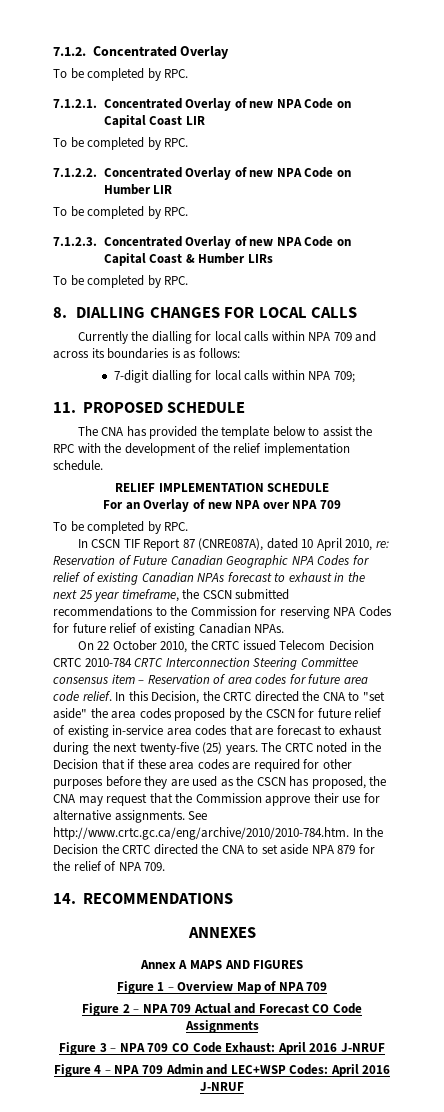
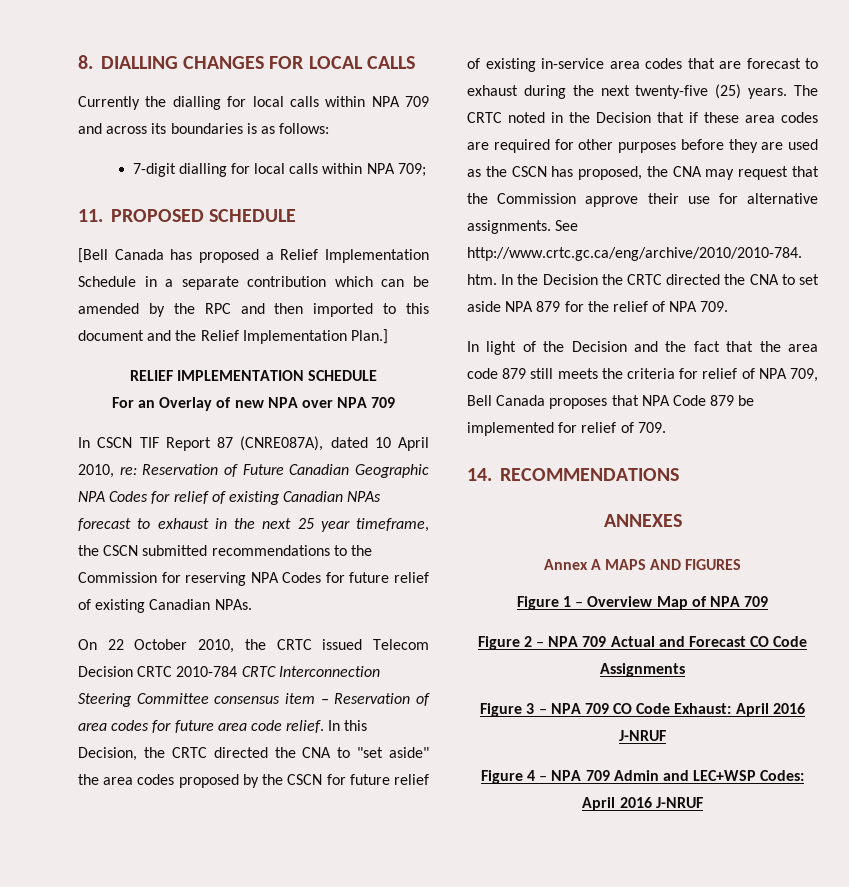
- 7.1.2. Concentrated Overlay
- To be completed by RPC.
- 7.1.2.1. Concentrated Overlay of new NPA Code on Capital Coast LIR
- To be completed by RPC.
- 7.1.2.2. Concentrated Overlay of new NPA Code on Humber LIR
- To be completed by RPC.
- 7.1.2.3. Concentrated Overlay of new NPA Code on Capital Coast & Humber LIRs
- To be completed by RPC.
- The CNA has provided the template below to assist the RPC with the development of the relief implementation schedule.
+ [Bell Canada has proposed a Relief Implementation Schedule in a separate contribution which can be amended by the RPC and then imported to this document and the Relief Implementation Plan.]
  For an Overlay of new NPA over NPA 709
- To be completed by RPC.
+ In light of the Decision and the fact that the area code 879 still meets the criteria for relief of NPA 709, Bell Canada proposes that NPA Code 879 be implemented for relief of 709.

